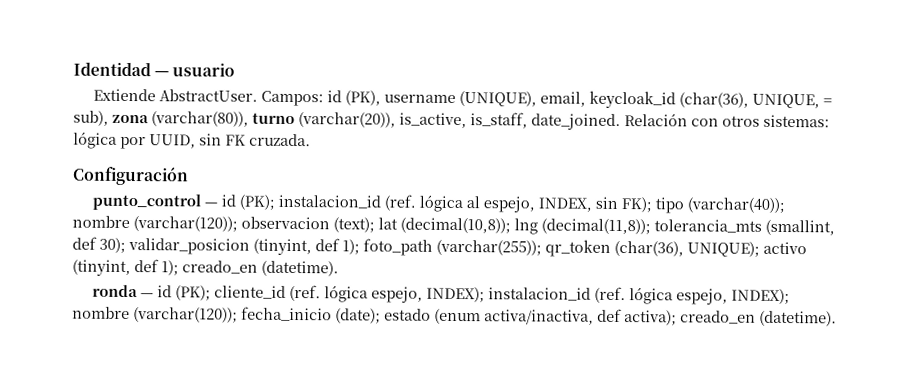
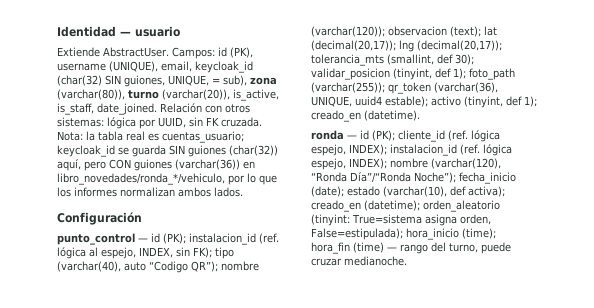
- Campos: id (PK), username (UNIQUE), email, keycloak_id (char(36), UNIQUE, = sub), zona (varchar(80)), turno (varchar(20)), is_active, is_staff, date_joined.
+ Campos: id (PK), username (UNIQUE), email, keycloak_id (char(32) SIN guiones, UNIQUE, = sub), zona (varchar(80)), turno (varchar(20)), is_active, is_staff, date_joined.
+ Nota: la tabla real es cuentas_usuario; keycloak_id se guarda SIN guiones (char(32)) aquí, pero CON guiones (varchar(36)) en libro_novedades/ronda_*/vehiculo, por lo que los informes normalizan ambos lados.
- punto_control — id (PK); instalacion_id (ref. lógica al espejo, INDEX, sin FK); tipo (varchar(40)); nombre (varchar(120)); observacion (text); lat (decimal(10,8)); lng (decimal(11,8)); tolerancia_mts (smallint, def 30); validar_posicion (tinyint, def 1); foto_path (varchar(255)); qr_token (char(36), UNIQUE); activo (tinyint, def 1); creado_en (datetime).
+ punto_control — id (PK); instalacion_id (ref. lógica al espejo, INDEX, sin FK); tipo (varchar(40), auto “Codigo QR”); nombre (varchar(120)); observacion (text); lat (decimal(20,17)); lng (decimal(20,17)); tolerancia_mts (smallint, def 30); validar_posicion (tinyint, def 1); foto_path (varchar(255)); qr_token (varchar(36), UNIQUE, uuid4 estable); activo (tinyint, def 1); creado_en (datetime).
- ronda — id (PK); cliente_id (ref. lógica espejo, INDEX); instalacion_id (ref. lógica espejo, INDEX); nombre (varchar(120)); fecha_inicio (date); estado (enum activa/inactiva, def activa); creado_en (datetime).
+ ronda — id (PK); cliente_id (ref. lógica espejo, INDEX); instalacion_id (ref. lógica espejo, INDEX); nombre (varchar(120), “Ronda Día”/“Ronda Noche”); fecha_inicio (date); estado (varchar(10), def activa); creado_en (datetime); orden_aleatorio (tinyint: True=sistema asigna orden, False=estipulada); hora_inicio (time); hora_fin (time) — rango del turno, puede cruzar medianoche.

